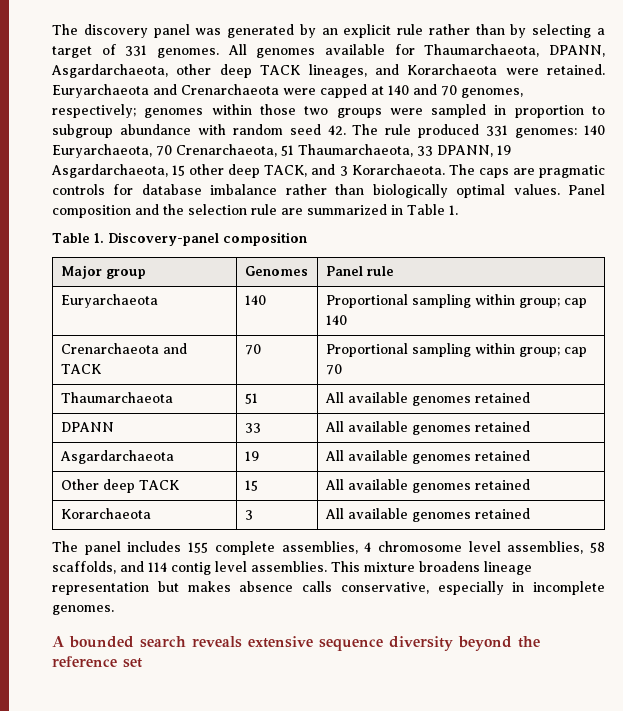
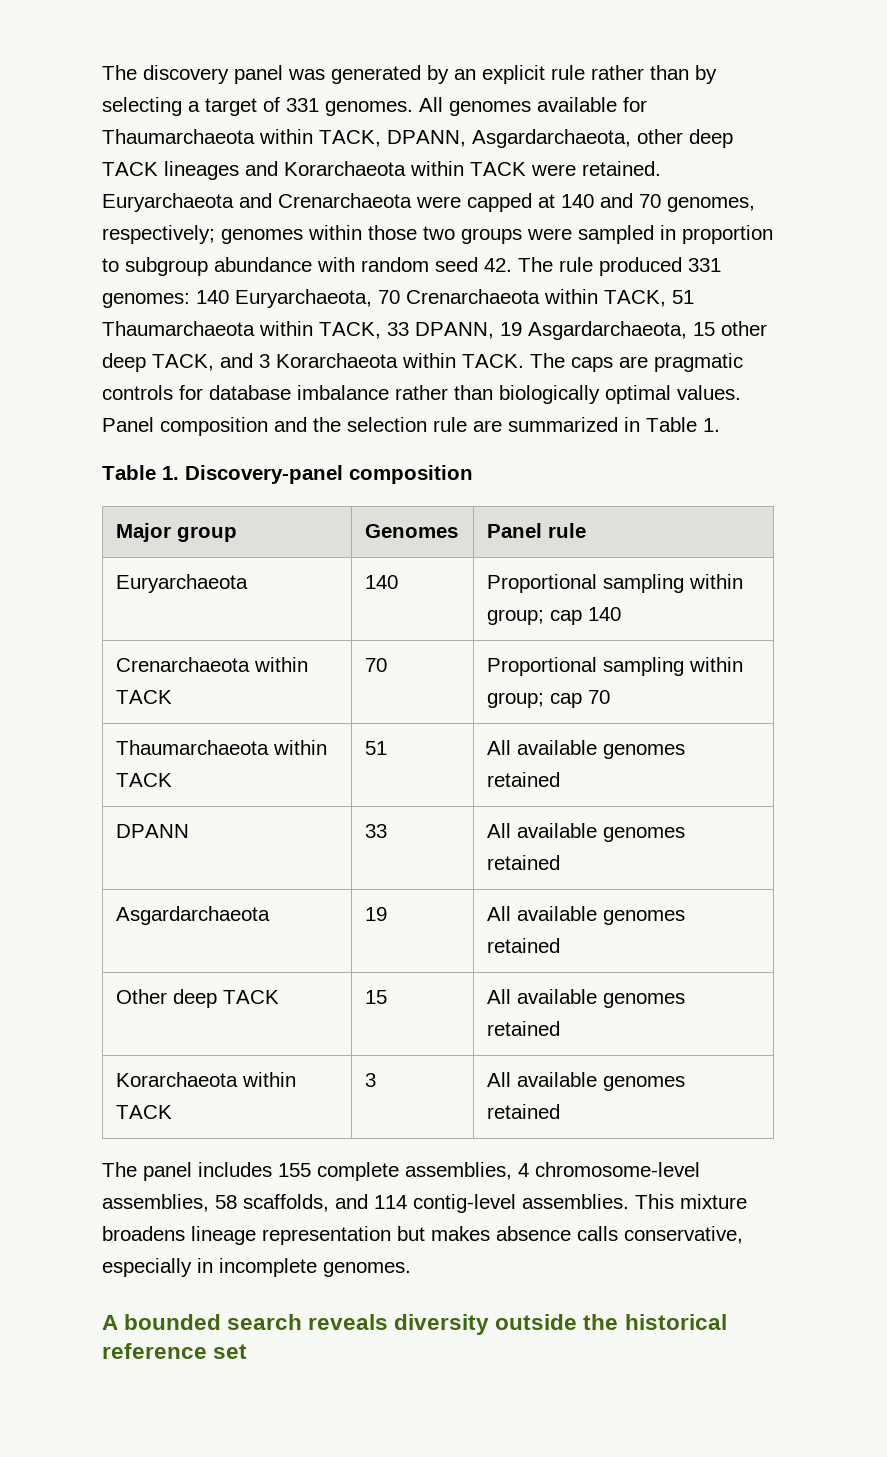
- All genomes available for Thaumarchaeota, DPANN, Asgardarchaeota, other deep TACK lineages, and Korarchaeota were retained.
+ All genomes available for Thaumarchaeota within TACK, DPANN, Asgardarchaeota, other deep TACK lineages and Korarchaeota within TACK were retained.
- Euryarchaeota and Crenarchaeota were capped at 140 and 70 genomes, respectively; genomes within those two groups were sampled in proportion to subgroup abundance with random seed 42. The rule produced 331 genomes: 140 Euryarchaeota, 70 Crenarchaeota, 51 Thaumarchaeota, 33 DPANN, 19 Asgardarchaeota, 15 other deep TACK, and 3 Korarchaeota.
+ Euryarchaeota and Crenarchaeota were capped at 140 and 70 genomes, respectively; genomes within those two groups were sampled in proportion to subgroup abundance with random seed 42. The rule produced 331 genomes: 140 Euryarchaeota, 70 Crenarchaeota within TACK, 51 Thaumarchaeota within TACK, 33 DPANN, 19 Asgardarchaeota, 15 other deep TACK, and 3 Korarchaeota within TACK.
- Crenarchaeota and TACK | 70 | Proportional sampling within group; cap 70
+ Crenarchaeota within TACK | 70 | Proportional sampling within group; cap 70
- Thaumarchaeota | 51 | All available genomes retained
+ Thaumarchaeota within TACK | 51 | All available genomes retained
- Korarchaeota | 3 | All available genomes retained
+ Korarchaeota within TACK | 3 | All available genomes retained
- The panel includes 155 complete assemblies, 4 chromosome level assemblies, 58 scaffolds, and 114 contig level assemblies.
+ The panel includes 155 complete assemblies, 4 chromosome-level assemblies, 58 scaffolds, and 114 contig-level assemblies.
- A bounded search reveals extensive sequence diversity beyond the reference set
+ A bounded search reveals diversity outside the historical reference set

